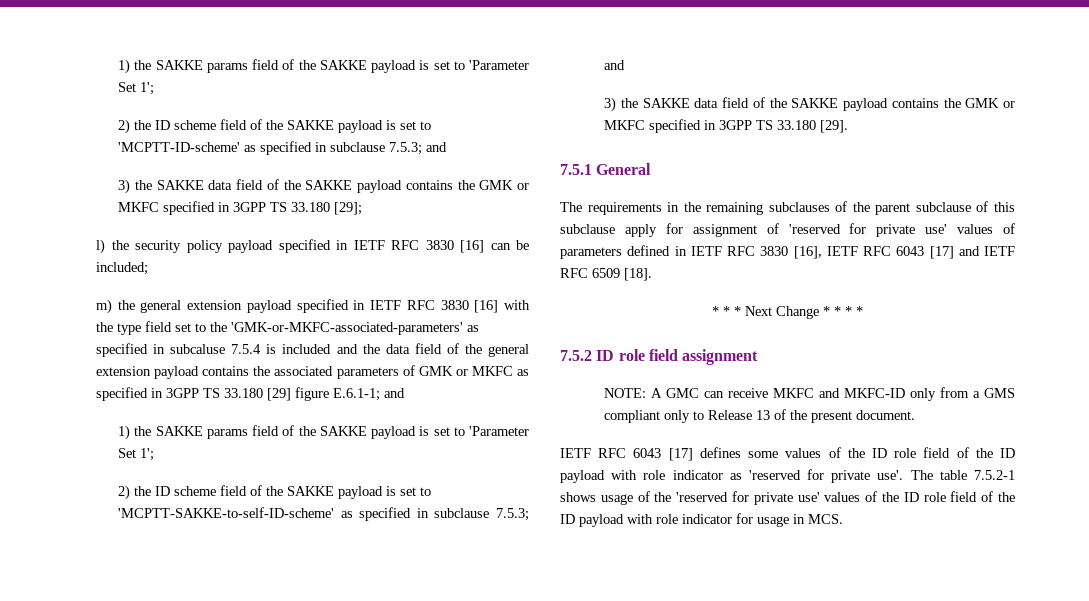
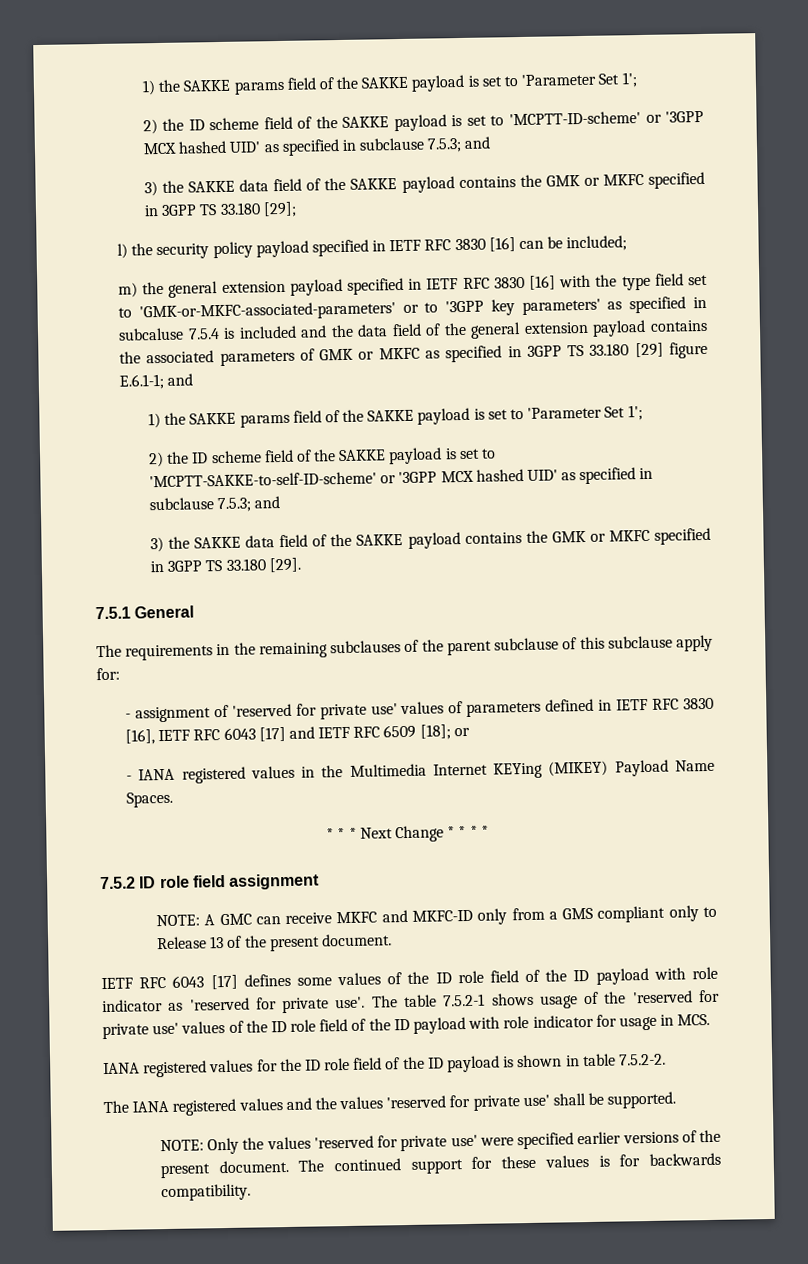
- 2) the ID scheme field of the SAKKE payload is set to 'MCPTT-ID-scheme' as specified in subclause 7.5.3; and
+ 2) the ID scheme field of the SAKKE payload is set to 'MCPTT-ID-scheme' or '3GPP MCX hashed UID' as specified in subclause 7.5.3; and
- m) the general extension payload specified in IETF RFC 3830 [16] with the type field set to the 'GMK-or-MKFC-associated-parameters' as specified in subcaluse 7.5.4 is included and the data field of the general extension payload contains the associated parameters of GMK or MKFC as specified in 3GPP TS 33.180 [29] figure E.6.1-1; and
+ m) the general extension payload specified in IETF RFC 3830 [16] with the type field set to 'GMK-or-MKFC-associated-parameters' or to '3GPP key parameters' as specified in subcaluse 7.5.4 is included and the data field of the general extension payload contains the associated parameters of GMK or MKFC as specified in 3GPP TS 33.180 [29] figure E.6.1-1; and
- 2) the ID scheme field of the SAKKE payload is set to 'MCPTT-SAKKE-to-self-ID-scheme' as specified in subclause 7.5.3; and
+ 2) the ID scheme field of the SAKKE payload is set to 'MCPTT-SAKKE-to-self-ID-scheme' or '3GPP MCX hashed UID' as specified in subclause 7.5.3; and
- The requirements in the remaining subclauses of the parent subclause of this subclause apply for assignment of 'reserved for private use' values of parameters defined in IETF RFC 3830 [16], IETF RFC 6043 [17] and IETF RFC 6509 [18].
+ The requirements in the remaining subclauses of the parent subclause of this subclause apply for:
+ - assignment of 'reserved for private use' values of parameters defined in IETF RFC 3830 [16], IETF RFC 6043 [17] and IETF RFC 6509 [18]; or
+ - IANA registered values in the Multimedia Internet KEYing (MIKEY) Payload Name Spaces.
+ IANA registered values for the ID role field of the ID payload is shown in table 7.5.2-2.
+ The IANA registered values and the values 'reserved for private use' shall be supported.
+ NOTE: Only the values 'reserved for private use' were specified earlier versions of the present document. The continued support for these values is for backwards compatibility.

